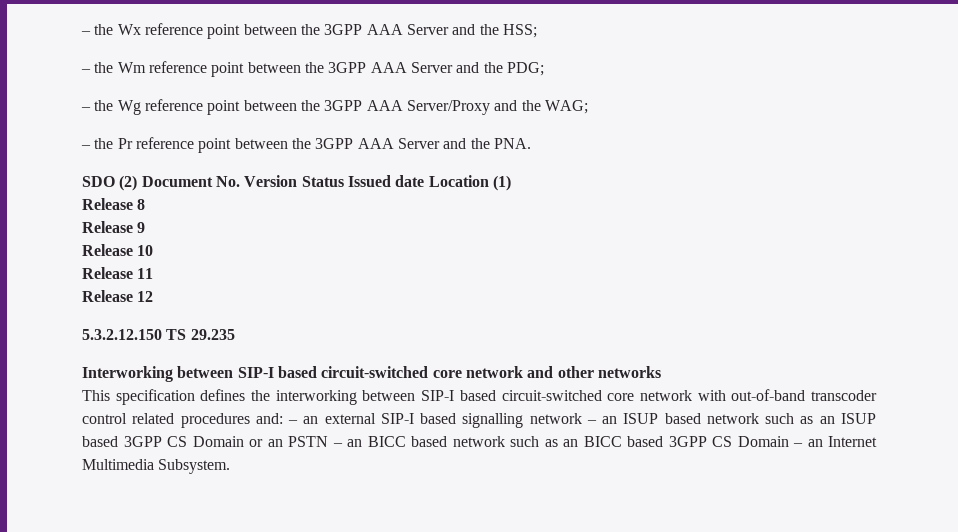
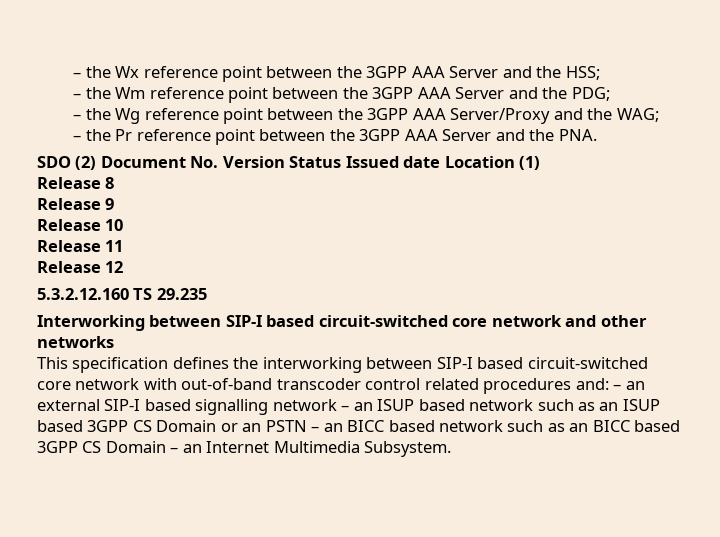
- 5.3.2.12.150 TS 29.235
+ 5.3.2.12.160 TS 29.235

